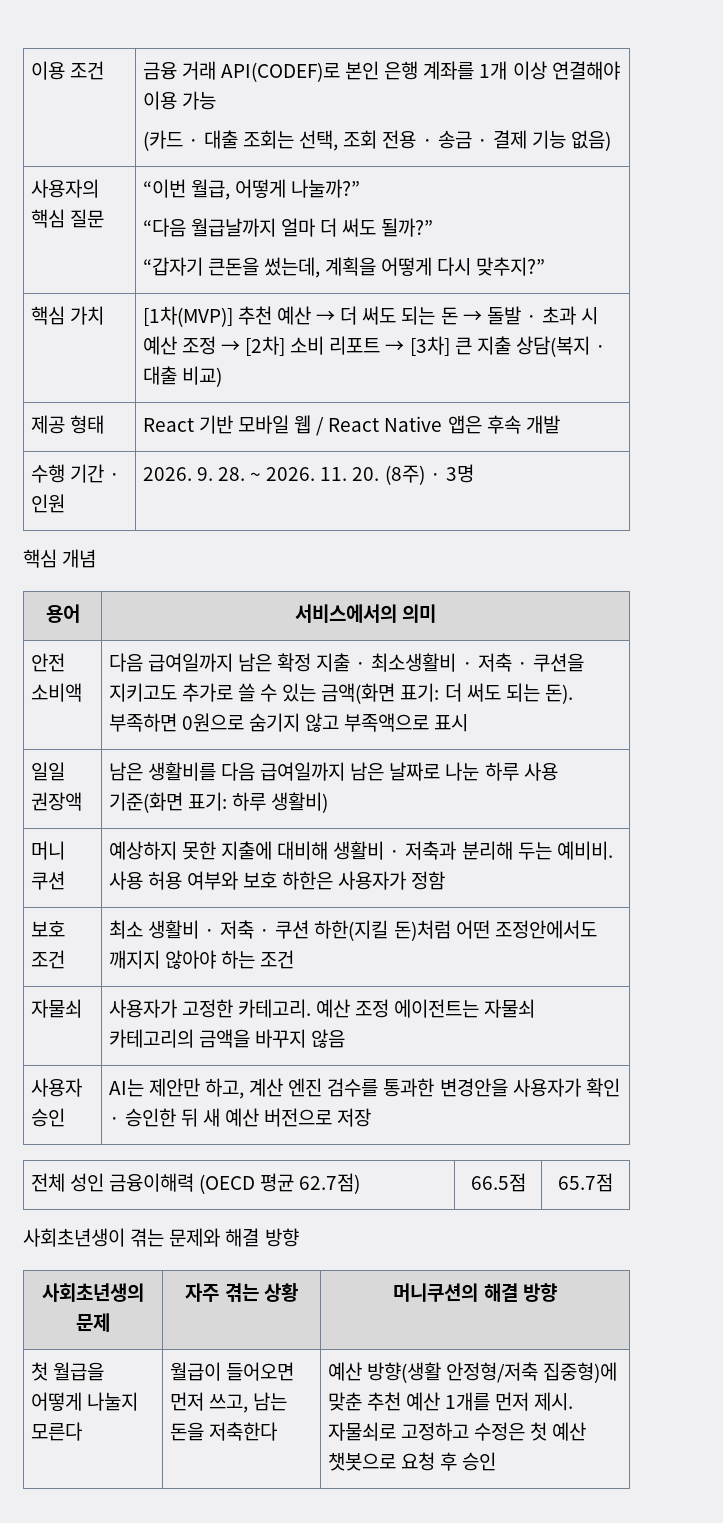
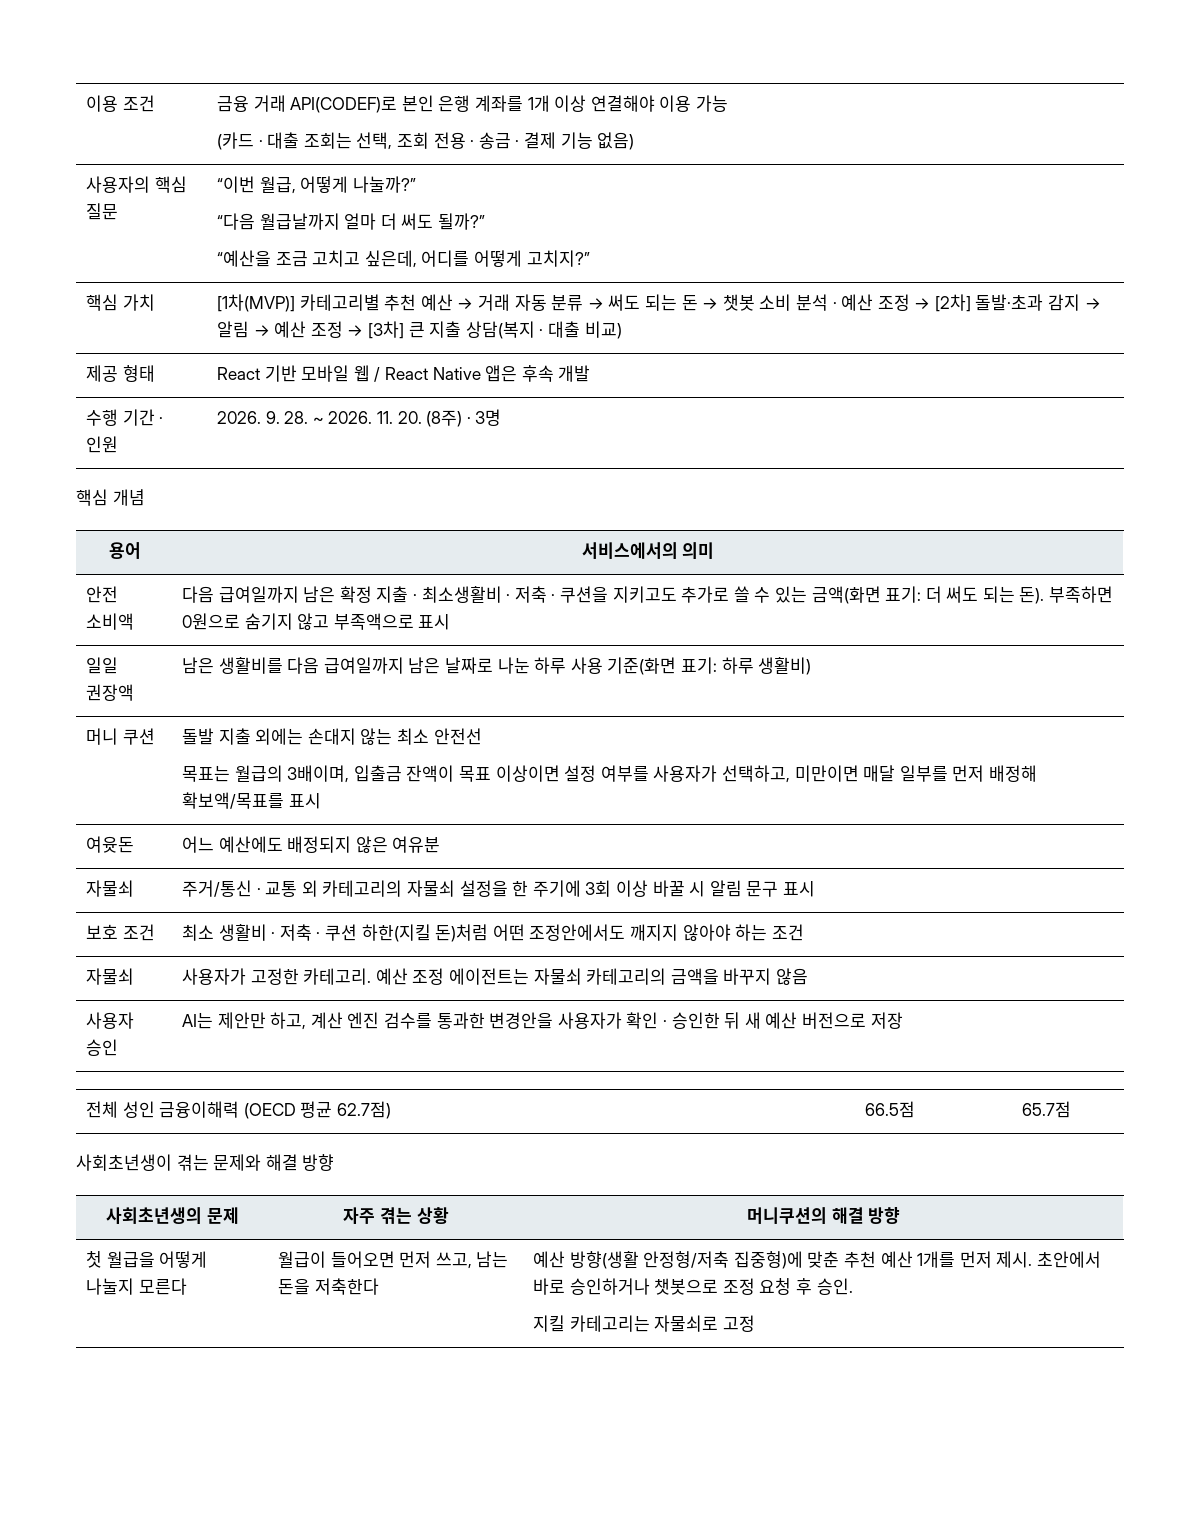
  사용자의 핵심 질문 | “이번 월급, 어떻게 나눌까?”
  “다음 월급날까지 얼마 더 써도 될까?”
- “갑자기 큰돈을 썼는데, 계획을 어떻게 다시 맞추지?”
+ “예산을 조금 고치고 싶은데, 어디를 어떻게 고치지?”
- 핵심 가치 | [1차(MVP)] 추천 예산 → 더 써도 되는 돈 → 돌발 · 초과 시 예산 조정 → [2차] 소비 리포트 → [3차] 큰 지출 상담(복지 · 대출 비교)
+ 핵심 가치 | [1차(MVP)] 카테고리별 추천 예산 → 거래 자동 분류 → 써도 되는 돈 → 챗봇 소비 분석 · 예산 조정 → [2차] 돌발·초과 감지 → 알림 → 예산 조정 → [3차] 큰 지출 상담(복지 · 대출 비교)
- 머니 쿠션 | 예상하지 못한 지출에 대비해 생활비 · 저축과 분리해 두는 예비비. 사용 허용 여부와 보호 하한은 사용자가 정함
+ 머니 쿠션 | 돌발 지출 외에는 손대지 않는 최소 안전선
+ 목표는 월급의 3배이며, 입출금 잔액이 목표 이상이면 설정 여부를 사용자가 선택하고, 미만이면 매달 일부를 먼저 배정해 확보액/목표를 표시
+ 여윳돈 | 어느 예산에도 배정되지 않은 여유분
+ 자물쇠 | 주거/통신 · 교통 외 카테고리의 자물쇠 설정을 한 주기에 3회 이상 바꿀 시 알림 문구 표시
- 첫 월급을 어떻게 나눌지 모른다 | 월급이 들어오면 먼저 쓰고, 남는 돈을 저축한다 | 예산 방향(생활 안정형/저축 집중형)에 맞춘 추천 예산 1개를 먼저 제시. 자물쇠로 고정하고 수정은 첫 예산 챗봇으로 요청 후 승인
+ 첫 월급을 어떻게 나눌지 모른다 | 월급이 들어오면 먼저 쓰고, 남는 돈을 저축한다 | 예산 방향(생활 안정형/저축 집중형)에 맞춘 추천 예산 1개를 먼저 제시. 초안에서 바로 승인하거나 챗봇으로 조정 요청 후 승인.
+ 지킬 카테고리는 자물쇠로 고정

